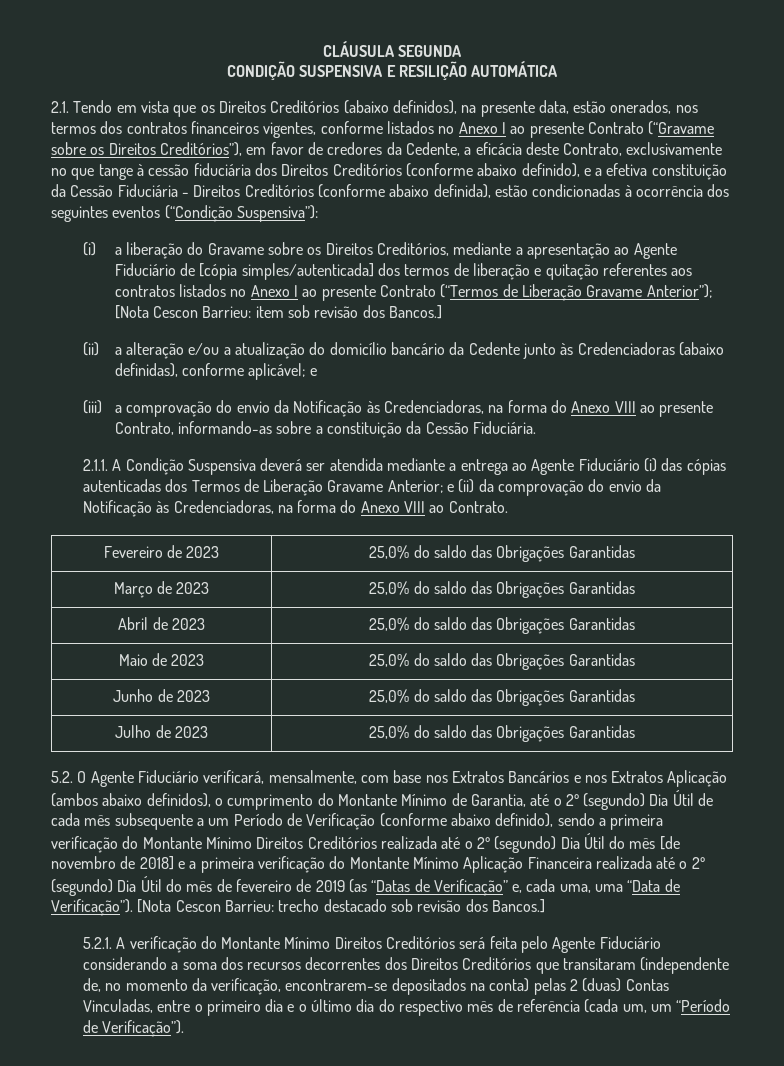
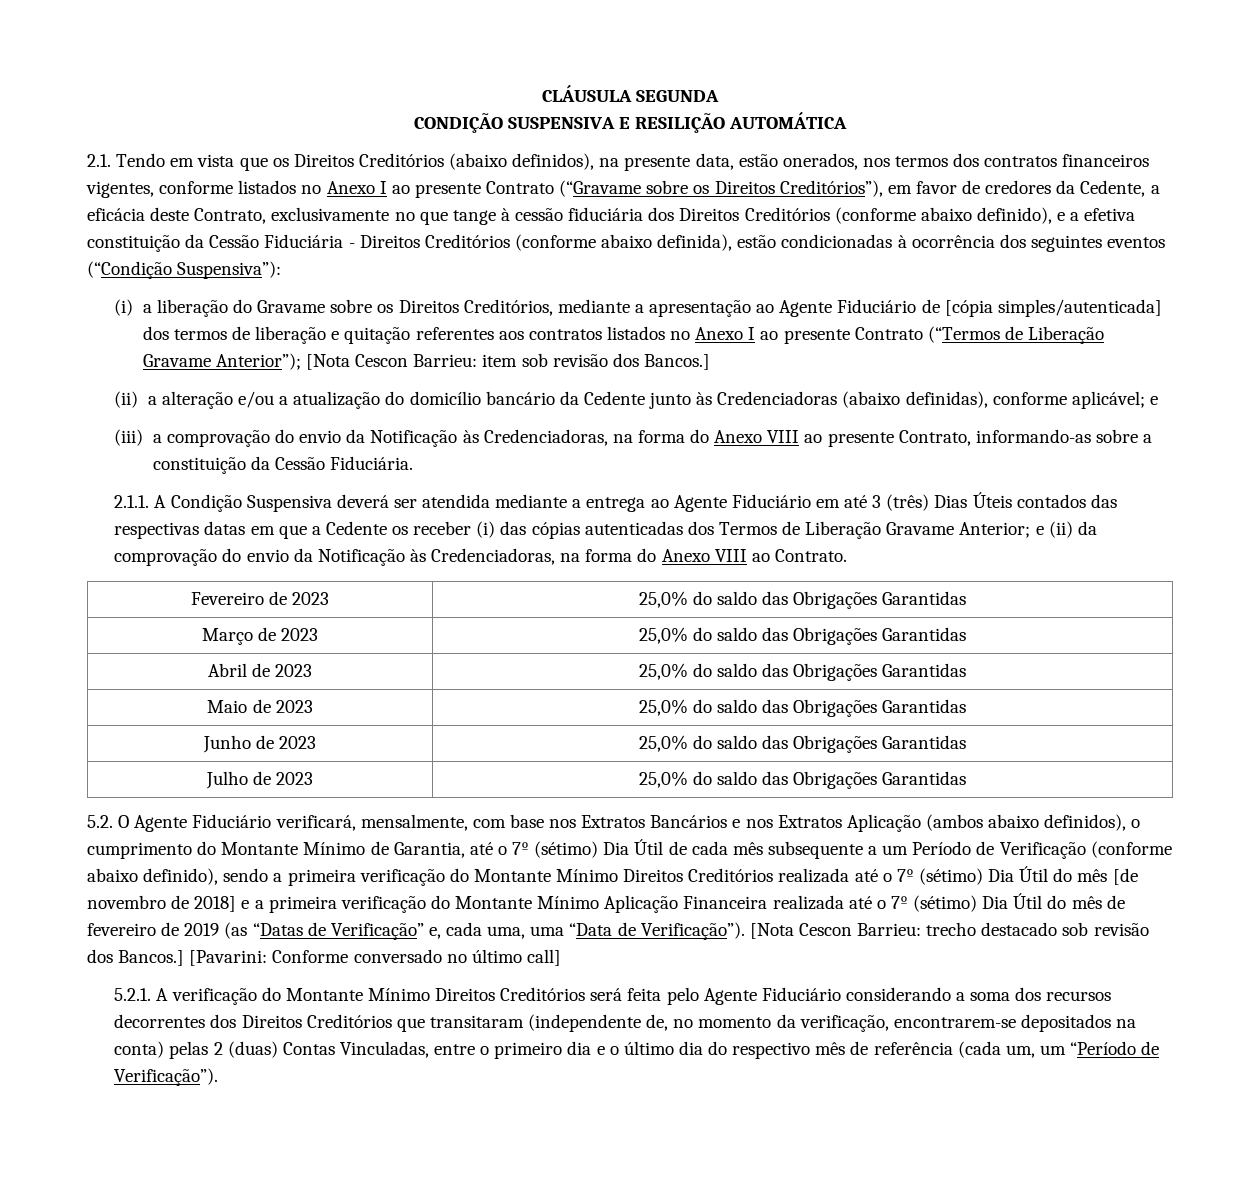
- 2.1.1. A Condição Suspensiva deverá ser atendida mediante a entrega ao Agente Fiduciário (i) das cópias autenticadas dos Termos de Liberação Gravame Anterior; e (ii) da comprovação do envio da Notificação às Credenciadoras, na forma do Anexo VIII ao Contrato.
+ 2.1.1. A Condição Suspensiva deverá ser atendida mediante a entrega ao Agente Fiduciário em até 3 (três) Dias Úteis contados das respectivas datas em que a Cedente os receber (i) das cópias autenticadas dos Termos de Liberação Gravame Anterior; e (ii) da comprovação do envio da Notificação às Credenciadoras, na forma do Anexo VIII ao Contrato.
- 5.2. O Agente Fiduciário verificará, mensalmente, com base nos Extratos Bancários e nos Extratos Aplicação (ambos abaixo definidos), o cumprimento do Montante Mínimo de Garantia, até o 2º (segundo) Dia Útil de cada mês subsequente a um Período de Verificação (conforme abaixo definido), sendo a primeira verificação do Montante Mínimo Direitos Creditórios realizada até o 2º (segundo) Dia Útil do mês [de novembro de 2018] e a primeira verificação do Montante Mínimo Aplicação Financeira realizada até o 2º (segundo) Dia Útil do mês de fevereiro de 2019 (as “Datas de Verificação” e, cada uma, uma “Data de Verificação”).
+ 5.2. O Agente Fiduciário verificará, mensalmente, com base nos Extratos Bancários e nos Extratos Aplicação (ambos abaixo definidos), o cumprimento do Montante Mínimo de Garantia, até o 7º (sétimo) Dia Útil de cada mês subsequente a um Período de Verificação (conforme abaixo definido), sendo a primeira verificação do Montante Mínimo Direitos Creditórios realizada até o 7º (sétimo) Dia Útil do mês [de novembro de 2018] e a primeira verificação do Montante Mínimo Aplicação Financeira realizada até o 7º (sétimo) Dia Útil do mês de fevereiro de 2019 (as “Datas de Verificação” e, cada uma, uma “Data de Verificação”).
+ [Pavarini: Conforme conversado no último call]

